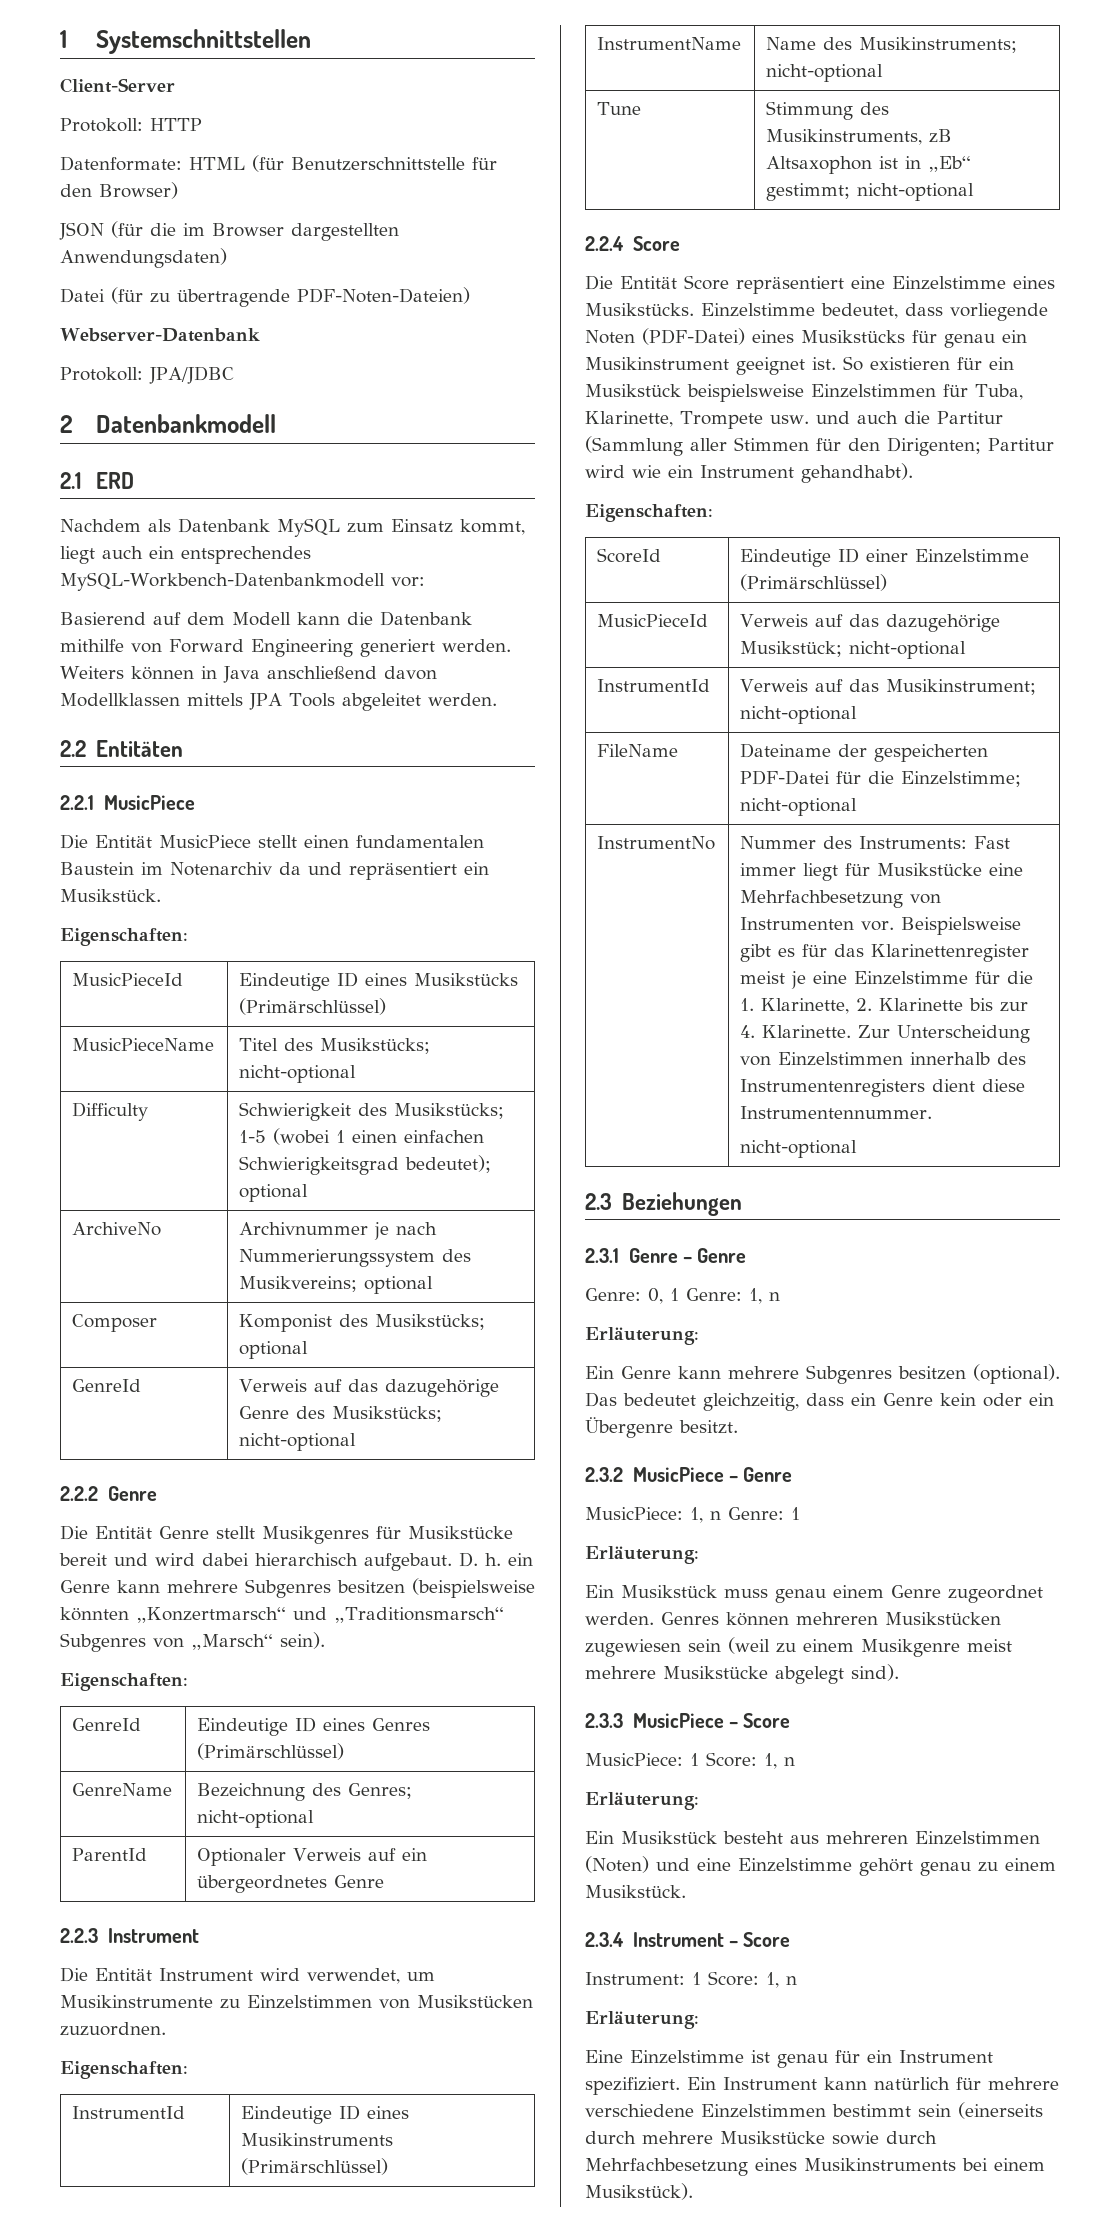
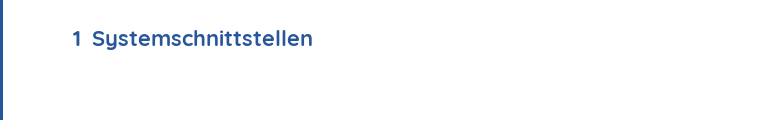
- Client-Server
- Protokoll: HTTP
- Datenformate: HTML (für Benutzerschnittstelle für den Browser)
- JSON (für die im Browser dargestellten Anwendungsdaten)
- Datei (für zu übertragende PDF-Noten-Dateien)
- Webserver-Datenbank
- Protokoll: JPA/JDBC
- 2 Datenbankmodell
- 2.1 ERD
- Nachdem als Datenbank MySQL zum Einsatz kommt, liegt auch ein entsprechendes MySQL-Workbench-Datenbankmodell vor:
- Basierend auf dem Modell kann die Datenbank mithilfe von Forward Engineering generiert werden. Weiters können in Java anschließend davon Modellklassen mittels JPA Tools abgeleitet werden.
- 2.2 Entitäten
- 2.2.1 MusicPiece
- Die Entität MusicPiece stellt einen fundamentalen Baustein im Notenarchiv da und repräsentiert ein Musikstück.
- Eigenschaften:
- MusicPieceId | Eindeutige ID eines Musikstücks (Primärschlüssel)
- MusicPieceName | Titel des Musikstücks; nicht-optional
- Difficulty | Schwierigkeit des Musikstücks; 1-5 (wobei 1 einen einfachen Schwierigkeitsgrad bedeutet); optional
- ArchiveNo | Archivnummer je nach Nummerierungssystem des Musikvereins; optional
- Composer | Komponist des Musikstücks; optional
- GenreId | Verweis auf das dazugehörige Genre des Musikstücks; nicht-optional
- 2.2.2 Genre
- Die Entität Genre stellt Musikgenres für Musikstücke bereit und wird dabei hierarchisch aufgebaut. D. h. ein Genre kann mehrere Subgenres besitzen (beispielsweise könnten „Konzertmarsch“ und „Traditionsmarsch“ Subgenres von „Marsch“ sein).
- Eigenschaften:
- GenreId | Eindeutige ID eines Genres (Primärschlüssel)
- GenreName | Bezeichnung des Genres; nicht-optional
- ParentId | Optionaler Verweis auf ein übergeordnetes Genre
- 2.2.3 Instrument
- Die Entität Instrument wird verwendet, um Musikinstrumente zu Einzelstimmen von Musikstücken zuzuordnen.
- Eigenschaften:
- InstrumentId | Eindeutige ID eines Musikinstruments (Primärschlüssel)
- InstrumentName | Name des Musikinstruments; nicht-optional
- Tune | Stimmung des Musikinstruments, zB Altsaxophon ist in „Eb“ gestimmt; nicht-optional
- 2.2.4 Score
- Die Entität Score repräsentiert eine Einzelstimme eines Musikstücks. Einzelstimme bedeutet, dass vorliegende Noten (PDF-Datei) eines Musikstücks für genau ein Musikinstrument geeignet ist. So existieren für ein Musikstück beispielsweise Einzelstimmen für Tuba, Klarinette, Trompete usw. und auch die Partitur (Sammlung aller Stimmen für den Dirigenten; Partitur wird wie ein Instrument gehandhabt).
- Eigenschaften:
- ScoreId | Eindeutige ID einer Einzelstimme (Primärschlüssel)
- MusicPieceId | Verweis auf das dazugehörige Musikstück; nicht-optional
- InstrumentId | Verweis auf das Musikinstrument; nicht-optional
- FileName | Dateiname der gespeicherten PDF-Datei für die Einzelstimme; nicht-optional
- InstrumentNo | Nummer des Instruments: Fast immer liegt für Musikstücke eine Mehrfachbesetzung von Instrumenten vor. Beispielsweise gibt es für das Klarinettenregister meist je eine Einzelstimme für die 1. Klarinette, 2. Klarinette bis zur 4. Klarinette. Zur Unterscheidung von Einzelstimmen innerhalb des Instrumentenregisters dient diese Instrumentennummer.
- nicht-optional
- 2.3 Beziehungen
- 2.3.1 Genre – Genre
- Genre: 0, 1 Genre: 1, n
- Erläuterung:
- Ein Genre kann mehrere Subgenres besitzen (optional). Das bedeutet gleichzeitig, dass ein Genre kein oder ein Übergenre besitzt.
- 2.3.2 MusicPiece – Genre
- MusicPiece: 1, n Genre: 1
- Erläuterung:
- Ein Musikstück muss genau einem Genre zugeordnet werden. Genres können mehreren Musikstücken zugewiesen sein (weil zu einem Musikgenre meist mehrere Musikstücke abgelegt sind).
- 2.3.3 MusicPiece – Score
- MusicPiece: 1 Score: 1, n
- Erläuterung:
- Ein Musikstück besteht aus mehreren Einzelstimmen (Noten) und eine Einzelstimme gehört genau zu einem Musikstück.
- 2.3.4 Instrument – Score
- Instrument: 1 Score: 1, n
- Erläuterung:
- Eine Einzelstimme ist genau für ein Instrument spezifiziert. Ein Instrument kann natürlich für mehrere verschiedene Einzelstimmen bestimmt sein (einerseits durch mehrere Musikstücke sowie durch Mehrfachbesetzung eines Musikinstruments bei einem Musikstück).

